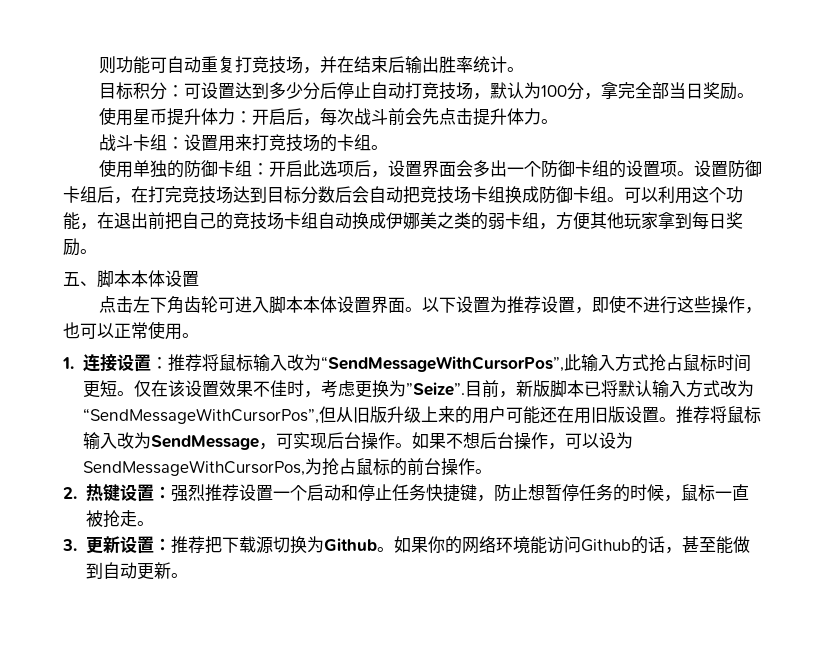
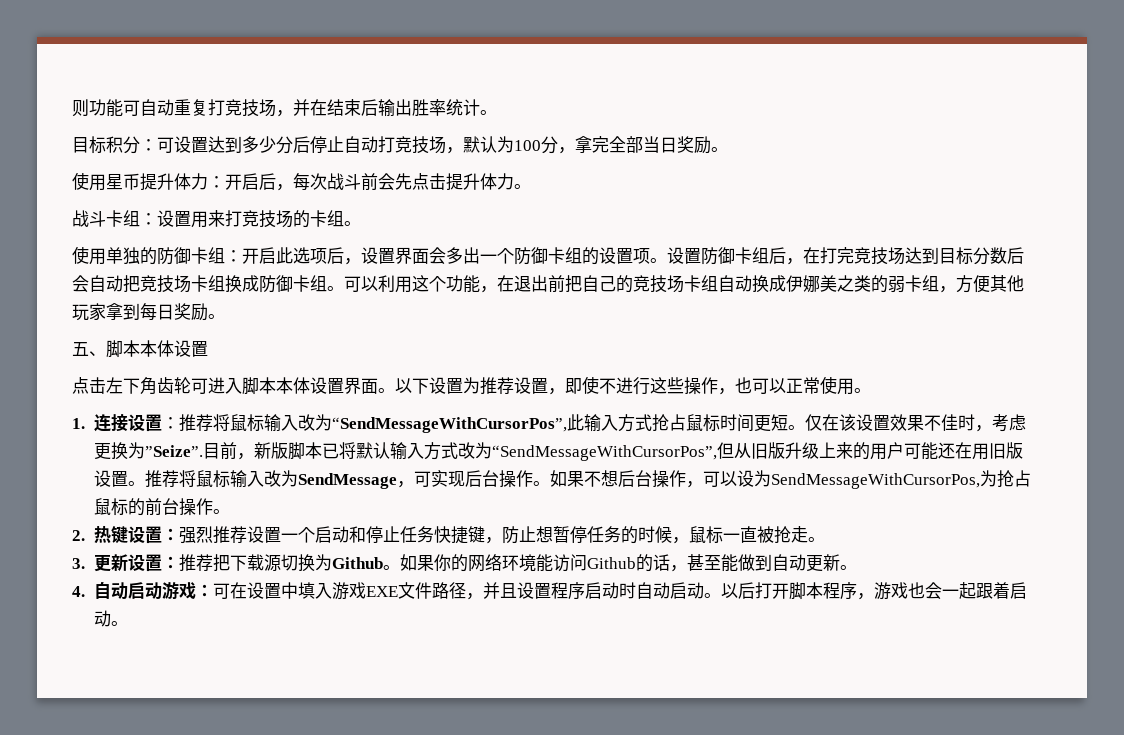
+ 4.自动启动游戏：可在设置中填入游戏EXE文件路径，并且设置程序启动时自动启动。以后打开脚本程序，游戏也会一起跟着启动。

